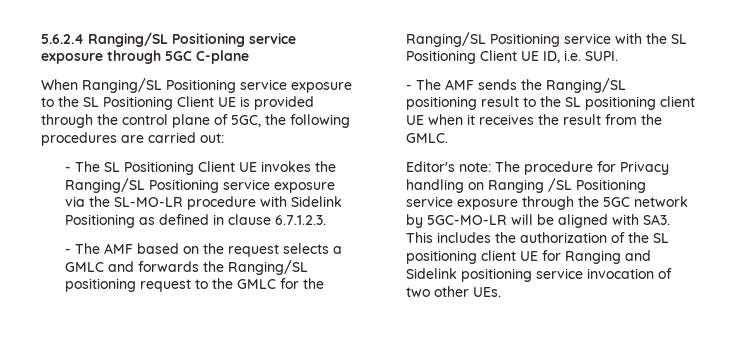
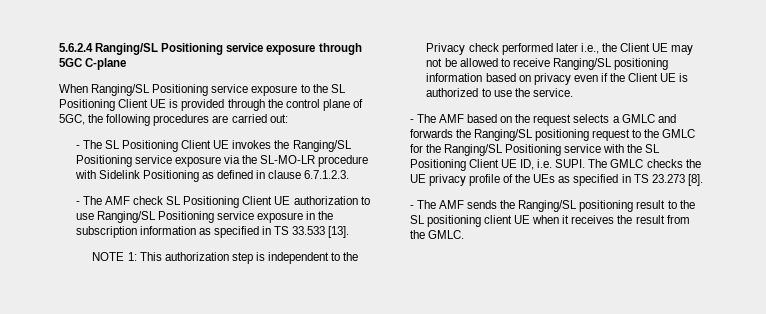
+ - The AMF check SL Positioning Client UE authorization to use Ranging/SL Positioning service exposure in the subscription information as specified in TS 33.533 [13].
+ NOTE 1: This authorization step is independent to the Privacy check performed later i.e., the Client UE may not be allowed to receive Ranging/SL positioning information based on privacy even if the Client UE is authorized to use the service.
+ The GMLC checks the UE privacy profile of the UEs as specified in TS 23.273 [8].
- Editor's note: The procedure for Privacy handling on Ranging /SL Positioning service exposure through the 5GC network by 5GC-MO-LR will be aligned with SA3. This includes the authorization of the SL positioning client UE for Ranging and Sidelink positioning service invocation of two other UEs.

